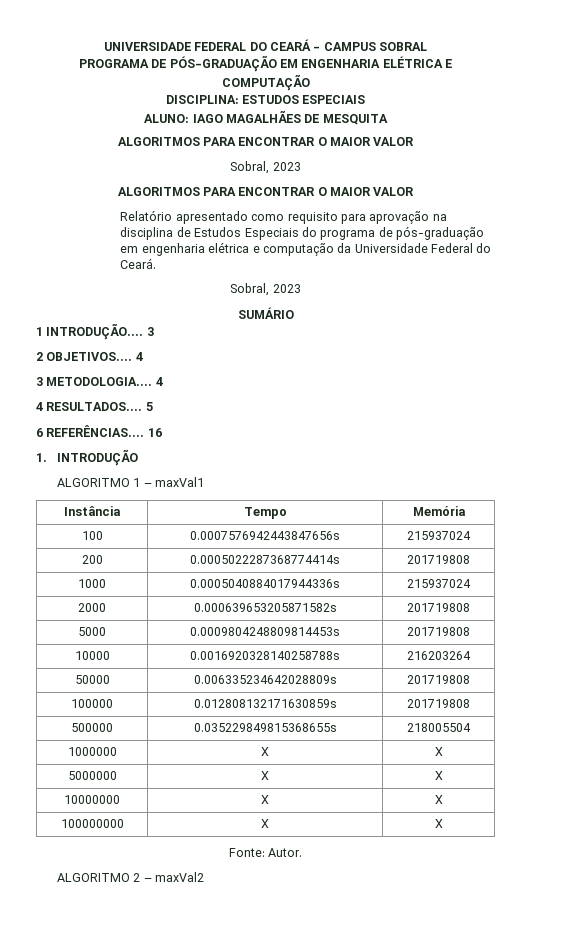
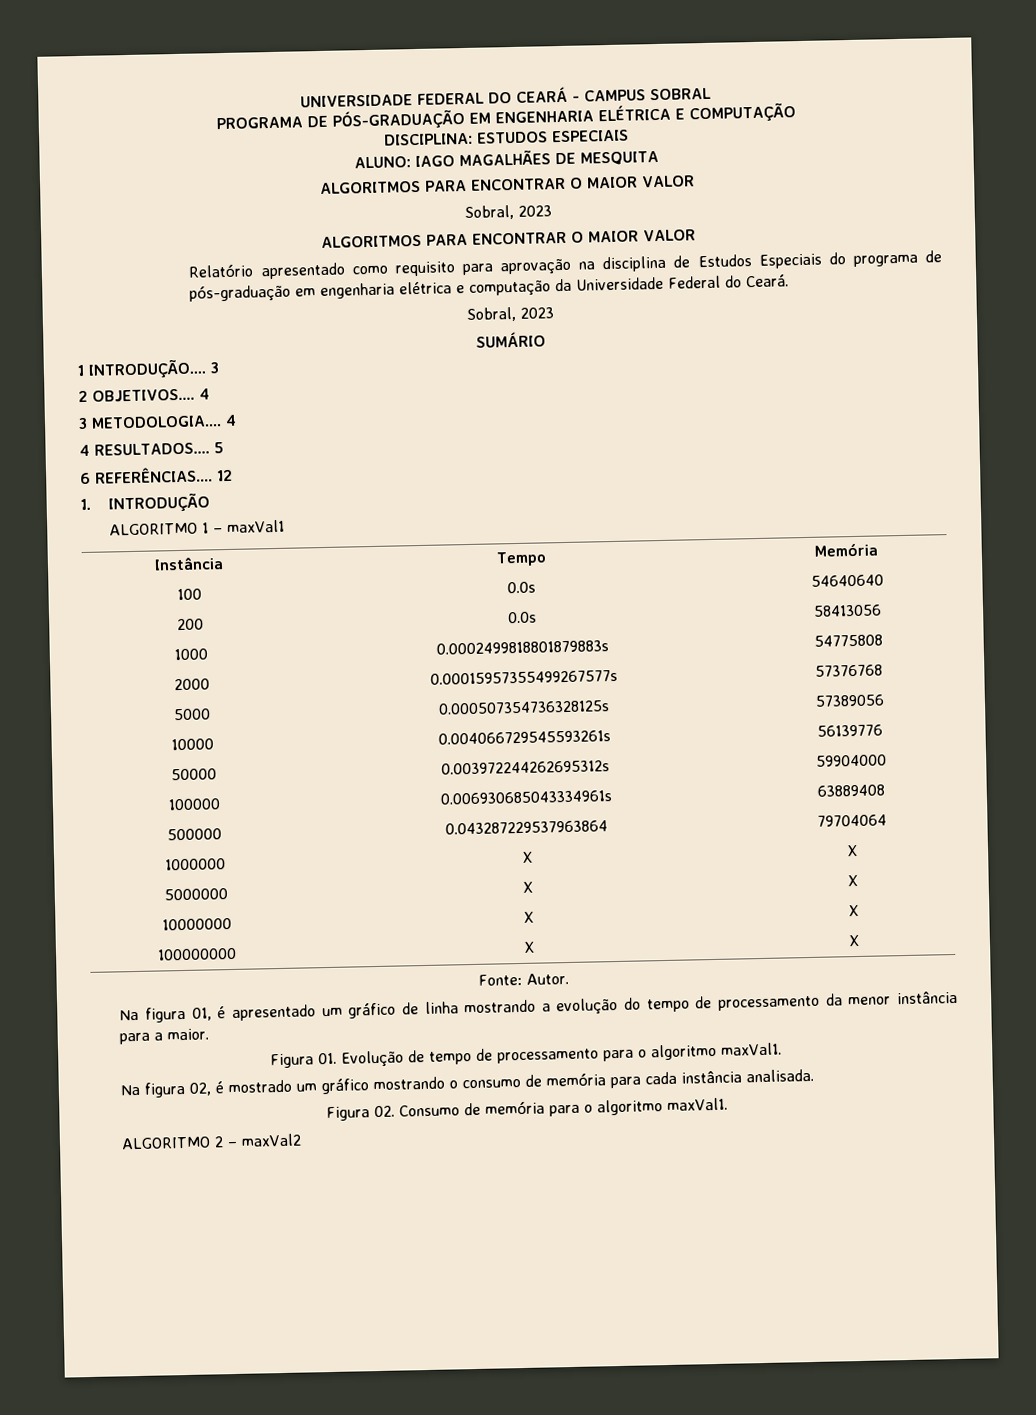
- 16
+ 12
- 100 | 0.0007576942443847656s | 215937024
+ 100 | 0.0s | 54640640
- 200 | 0.0005022287368774414s | 201719808
+ 200 | 0.0s | 58413056
- 1000 | 0.0005040884017944336s | 215937024
+ 1000 | 0.0002499818801879883s | 54775808
- 2000 | 0.000639653205871582s | 201719808
+ 2000 | 0.00015957355499267577s | 57376768
- 5000 | 0.0009804248809814453s | 201719808
+ 5000 | 0.000507354736328125s | 57389056
- 10000 | 0.0016920328140258788s | 216203264
+ 10000 | 0.004066729545593261s | 56139776
- 50000 | 0.006335234642028809s | 201719808
+ 50000 | 0.003972244262695312s | 59904000
- 100000 | 0.012808132171630859s | 201719808
+ 100000 | 0.006930685043334961s | 63889408
- 500000 | 0.035229849815368655s | 218005504
+ 500000 | 0.043287229537963864 | 79704064
+ Na figura 01, é apresentado um gráfico de linha mostrando a evolução do tempo de processamento da menor instância para a maior.
+ Figura 01. Evolução de tempo de processamento para o algoritmo maxVal1.
+ Na figura 02, é mostrado um gráfico mostrando o consumo de memória para cada instância analisada.
+ Figura 02. Consumo de memória para o algoritmo maxVal1.

